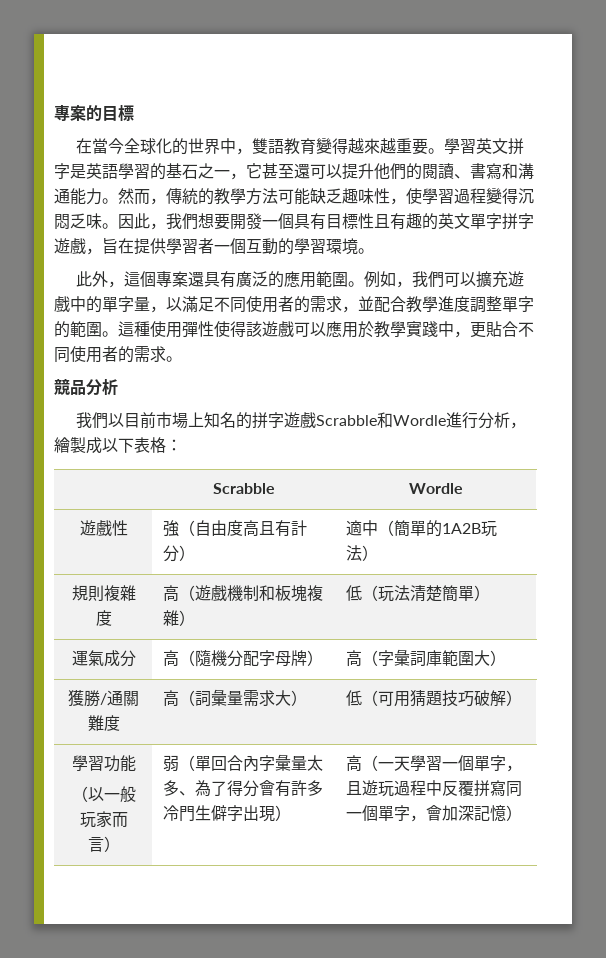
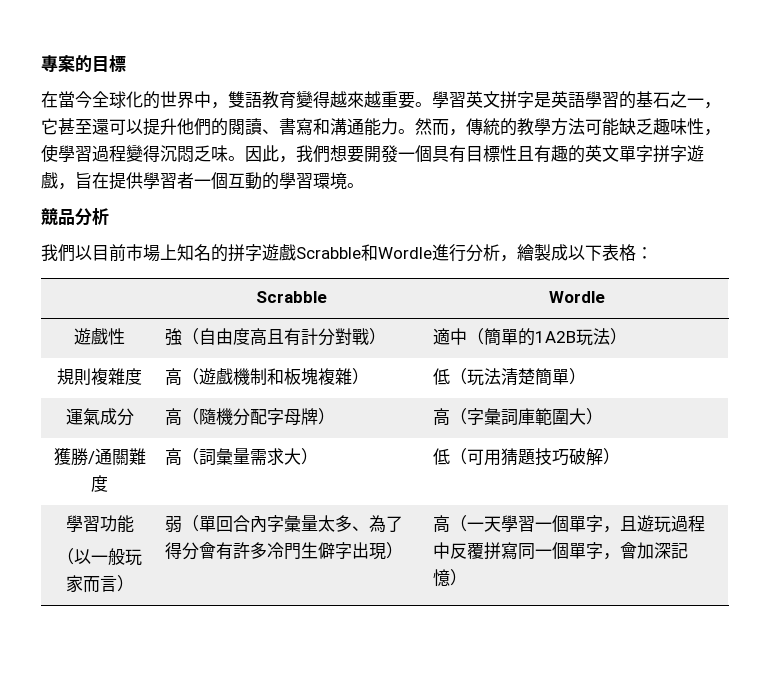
- 此外，這個專案還具有廣泛的應用範圍。例如，我們可以擴充遊戲中的單字量，以滿足不同使用者的需求，並配合教學進度調整單字的範圍。這種使用彈性使得該遊戲可以應用於教學實踐中，更貼合不同使用者的需求。
- 遊戲性 | 強（自由度高且有計分） | 適中（簡單的1A2B玩法）
+ 遊戲性 | 強（自由度高且有計分對戰） | 適中（簡單的1A2B玩法）

